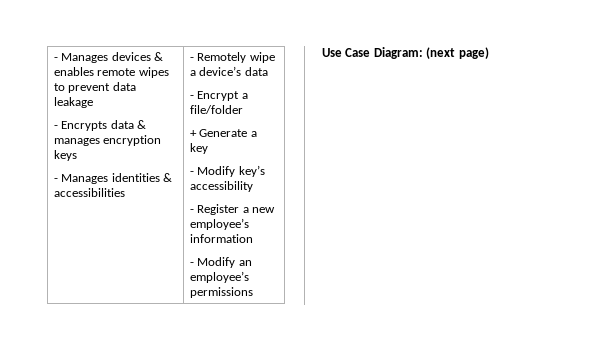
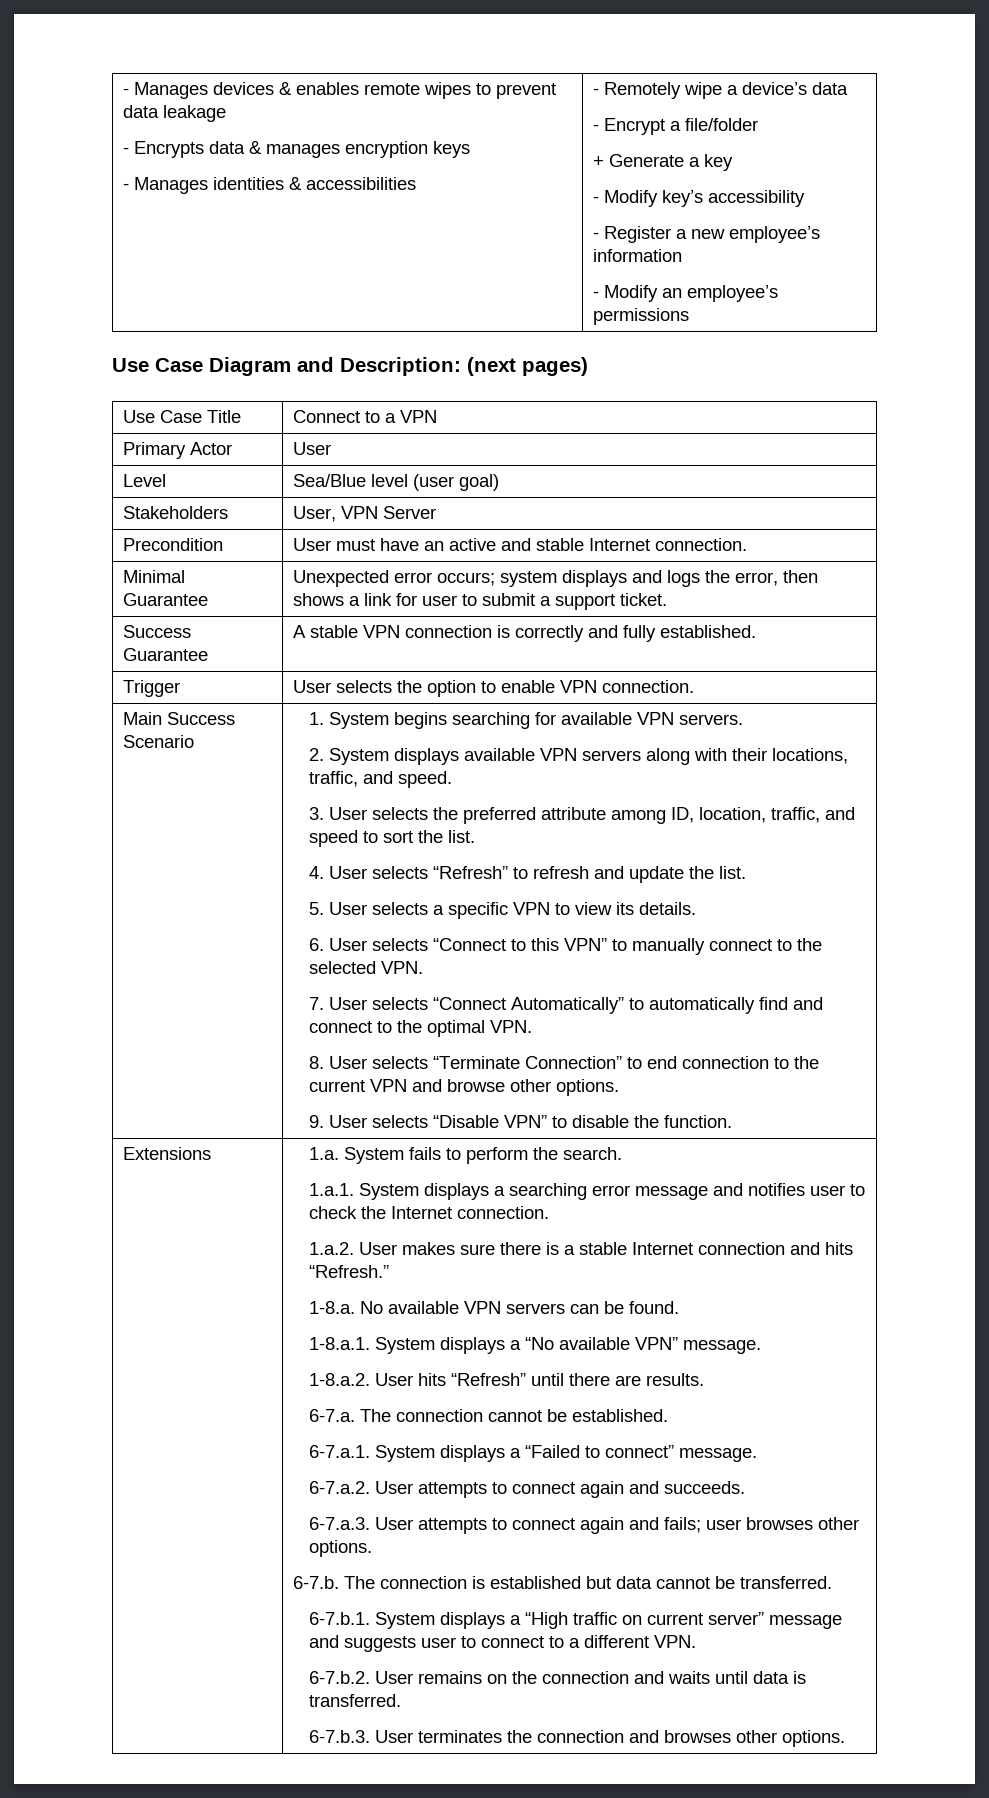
- Use Case Diagram: (next page)
+ Use Case Diagram and Description: (next pages)
+ Use Case Title | Connect to a VPN
+ Primary Actor | User
+ Level | Sea/Blue level (user goal)
+ Stakeholders | User, VPN Server
+ Precondition | User must have an active and stable Internet connection.
+ Minimal Guarantee | Unexpected error occurs; system displays and logs the error, then shows a link for user to submit a support ticket.
+ Success Guarantee | A stable VPN connection is correctly and fully established.
+ Trigger | User selects the option to enable VPN connection.
+ Main Success Scenario | 1. System begins searching for available VPN servers.
+ 2. System displays available VPN servers along with their locations, traffic, and speed.
+ 3. User selects the preferred attribute among ID, location, traffic, and speed to sort the list.
+ 4. User selects “Refresh” to refresh and update the list.
+ 5. User selects a specific VPN to view its details.
+ 6. User selects “Connect to this VPN” to manually connect to the selected VPN.
+ 7. User selects “Connect Automatically” to automatically find and connect to the optimal VPN.
+ 8. User selects “Terminate Connection” to end connection to the current VPN and browse other options.
+ 9. User selects “Disable VPN” to disable the function.
+ Extensions | 1.a. System fails to perform the search.
+ 1.a.1. System displays a searching error message and notifies user to check the Internet connection.
+ 1.a.2. User makes sure there is a stable Internet connection and hits “Refresh.”
+ 1-8.a. No available VPN servers can be found.
+ 1-8.a.1. System displays a “No available VPN” message.
+ 1-8.a.2. User hits “Refresh” until there are results.
+ 6-7.a. The connection cannot be established.
+ 6-7.a.1. System displays a “Failed to connect” message.
+ 6-7.a.2. User attempts to connect again and succeeds.
+ 6-7.a.3. User attempts to connect again and fails; user browses other options.
+ 6-7.b. The connection is established but data cannot be transferred.
+ 6-7.b.1. System displays a “High traffic on current server” message and suggests user to connect to a different VPN.
+ 6-7.b.2. User remains on the connection and waits until data is transferred.
+ 6-7.b.3. User terminates the connection and browses other options.

